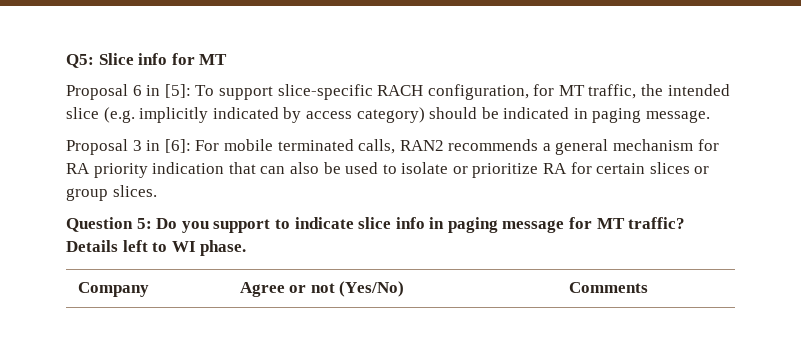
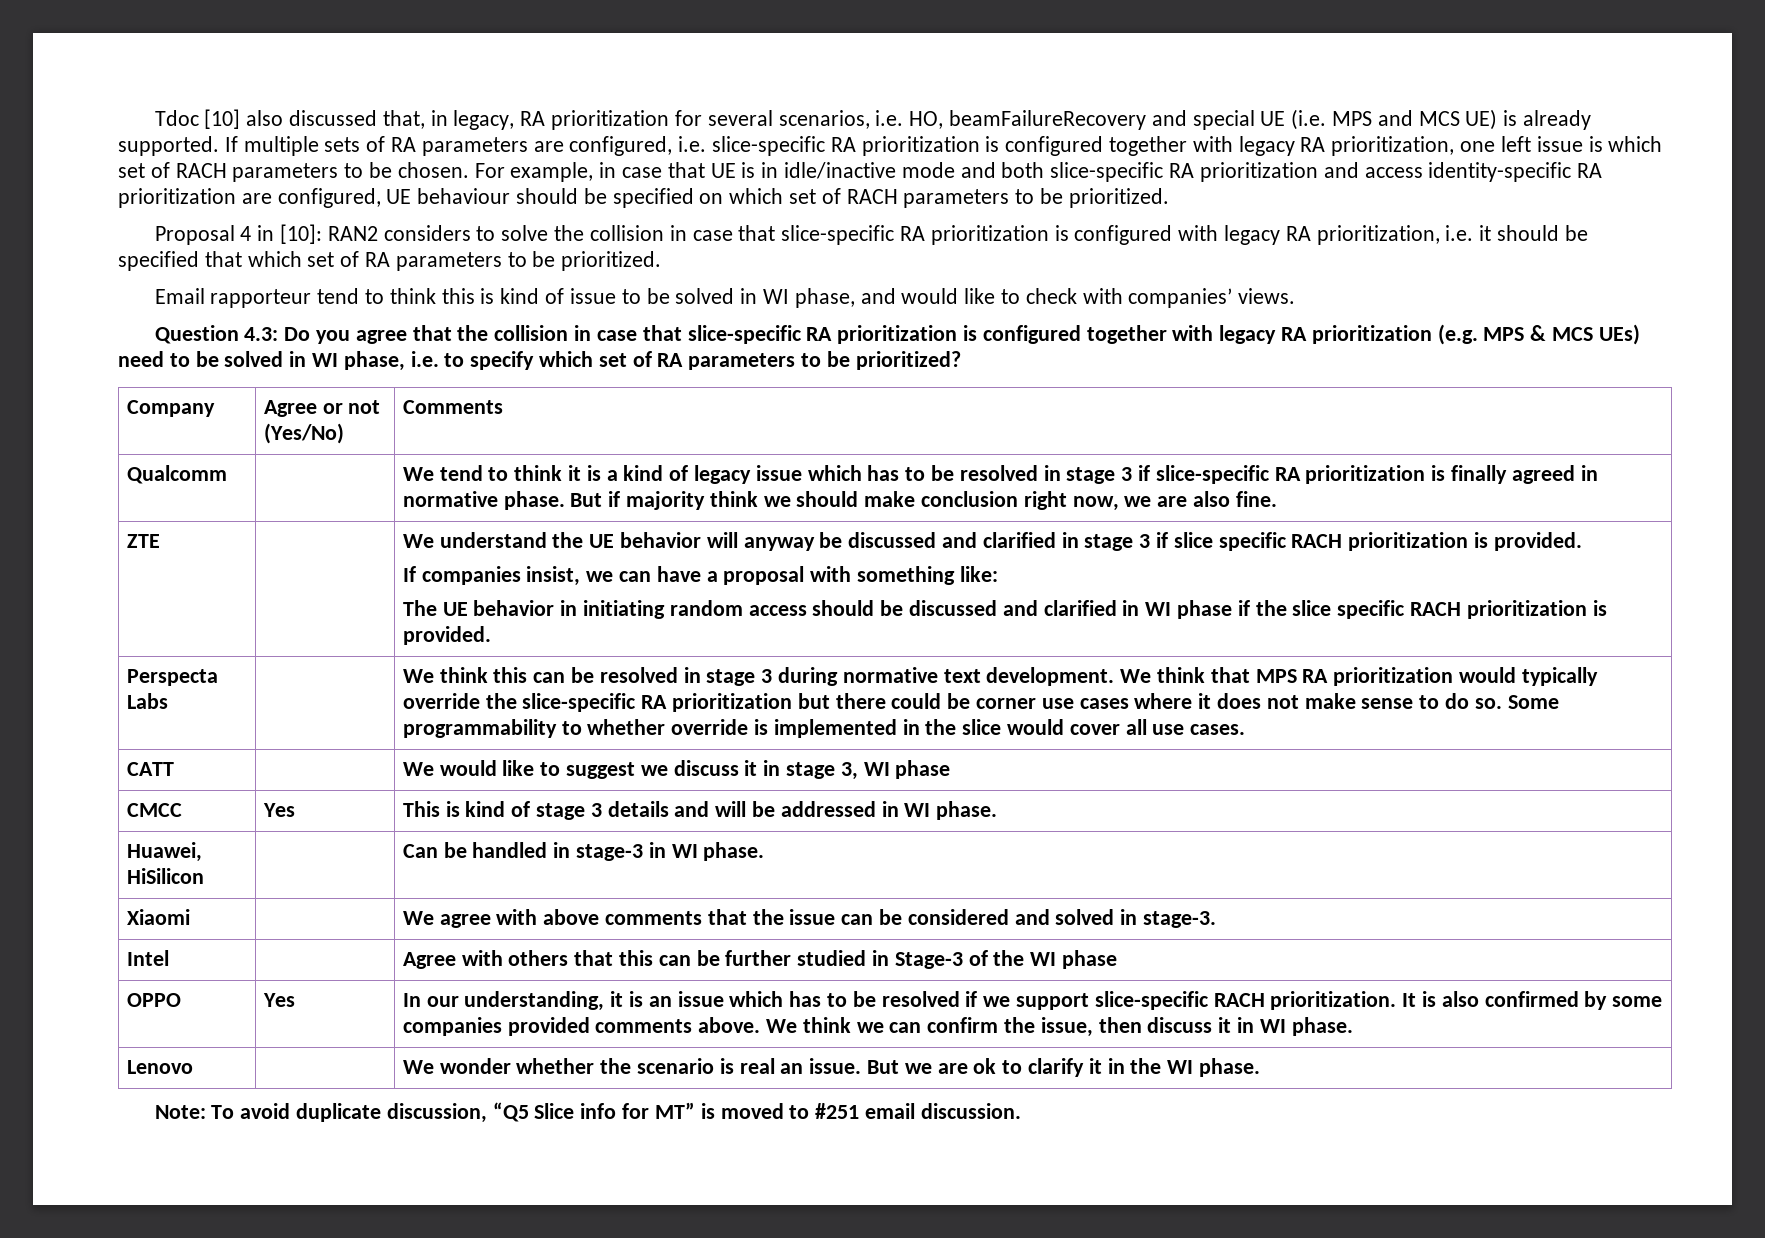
- Q5: Slice info for MT
- Proposal 6 in [5]: To support slice-specific RACH configuration, for MT traffic, the intended slice (e.g. implicitly indicated by access category) should be indicated in paging message.
- Proposal 3 in [6]: For mobile terminated calls, RAN2 recommends a general mechanism for RA priority indication that can also be used to isolate or prioritize RA for certain slices or group slices.
+ Tdoc [10] also discussed that, in legacy, RA prioritization for several scenarios, i.e. HO, beamFailureRecovery and special UE (i.e. MPS and MCS UE) is already supported. If multiple sets of RA parameters are configured, i.e. slice-specific RA prioritization is configured together with legacy RA prioritization, one left issue is which set of RACH parameters to be chosen. For example, in case that UE is in idle/inactive mode and both slice-specific RA prioritization and access identity-specific RA prioritization are configured, UE behaviour should be specified on which set of RACH parameters to be prioritized.
+ Proposal 4 in [10]: RAN2 considers to solve the collision in case that slice-specific RA prioritization is configured with legacy RA prioritization, i.e. it should be specified that which set of RA parameters to be prioritized.
+ Email rapporteur tend to think this is kind of issue to be solved in WI phase, and would like to check with companies’ views.
- Question 5: Do you support to indicate slice info in paging message for MT traffic? Details left to WI phase.
+ Question 4.3: Do you agree that the collision in case that slice-specific RA prioritization is configured together with legacy RA prioritization (e.g. MPS & MCS UEs) need to be solved in WI phase, i.e. to specify which set of RA parameters to be prioritized?
+ Qualcomm | | We tend to think it is a kind of legacy issue which has to be resolved in stage 3 if slice-specific RA prioritization is finally agreed in normative phase. But if majority think we should make conclusion right now, we are also fine.
+ ZTE | | We understand the UE behavior will anyway be discussed and clarified in stage 3 if slice specific RACH prioritization is provided.
+ If companies insist, we can have a proposal with something like:
+ The UE behavior in initiating random access should be discussed and clarified in WI phase if the slice specific RACH prioritization is provided.
+ Perspecta Labs | | We think this can be resolved in stage 3 during normative text development. We think that MPS RA prioritization would typically override the slice-specific RA prioritization but there could be corner use cases where it does not make sense to do so. Some programmability to whether override is implemented in the slice would cover all use cases.
+ CATT | | We would like to suggest we discuss it in stage 3, WI phase
+ CMCC | Yes | This is kind of stage 3 details and will be addressed in WI phase.
+ Huawei, HiSilicon | | Can be handled in stage-3 in WI phase.
+ Xiaomi | | We agree with above comments that the issue can be considered and solved in stage-3.
+ Intel | | Agree with others that this can be further studied in Stage-3 of the WI phase
+ OPPO | Yes | In our understanding, it is an issue which has to be resolved if we support slice-specific RACH prioritization. It is also confirmed by some companies provided comments above. We think we can confirm the issue, then discuss it in WI phase.
+ Lenovo | | We wonder whether the scenario is real an issue. But we are ok to clarify it in the WI phase.
+ Note: To avoid duplicate discussion, “Q5 Slice info for MT” is moved to #251 email discussion.

